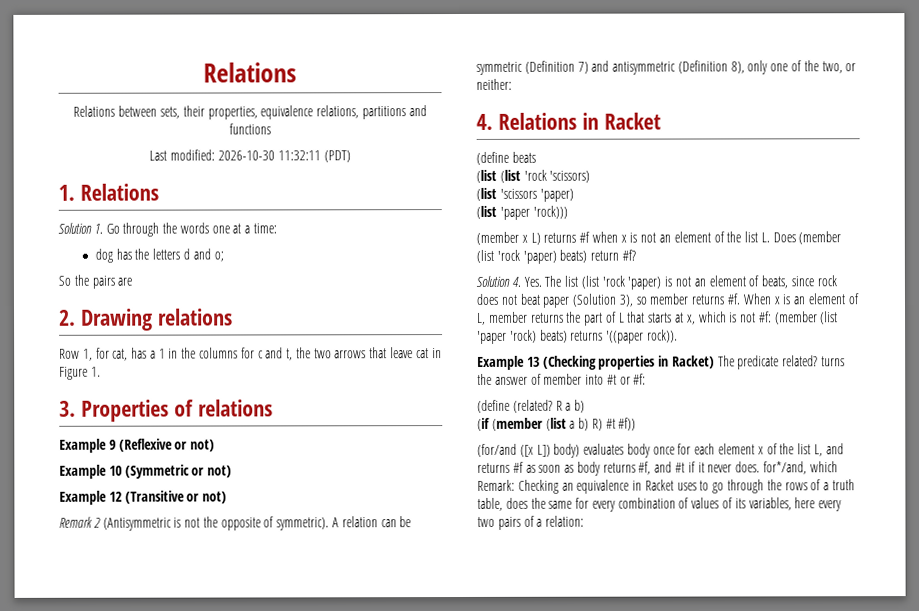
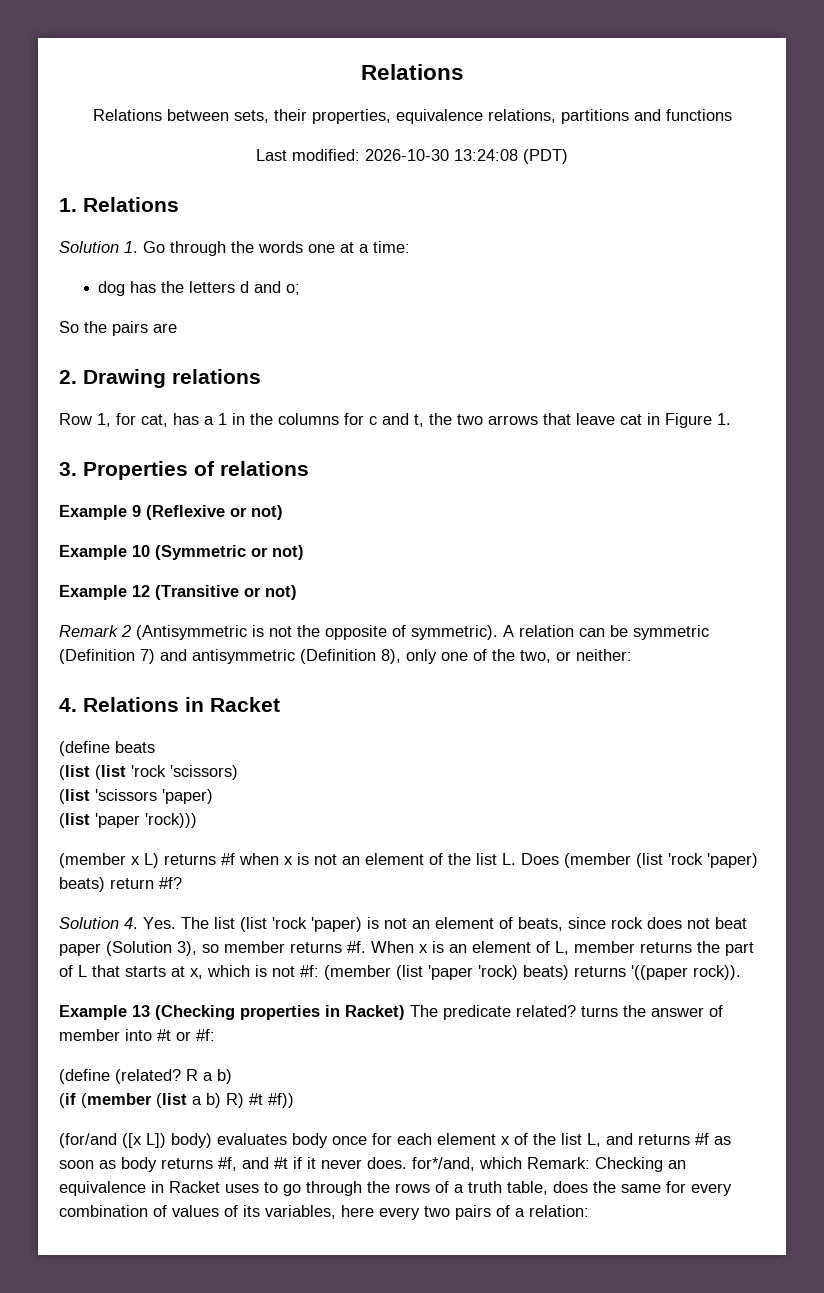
- Last modified: 2026-10-30 11:32:11 (PDT)
+ Last modified: 2026-10-30 13:24:08 (PDT)

